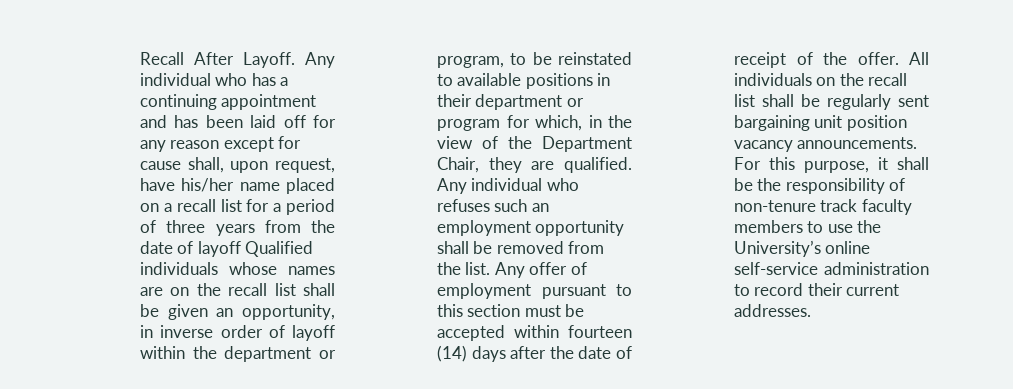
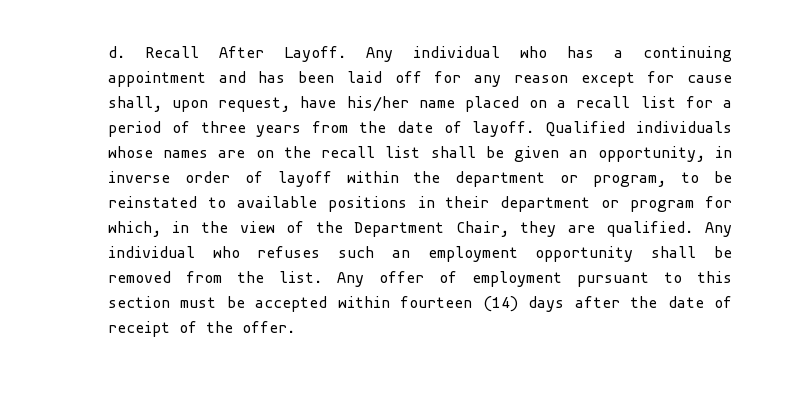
+ d.
- Any individual who has a continuing appointment and has been laid off for any reason except for cause shall, upon request, have his/her name placed on a recall list for a period of three years from the date of layoff Qualified individuals whose names are on the recall list shall be given an opportunity, in inverse order of layoff within the department or program, to be reinstated to available positions in their department or program for which, in the view of the Department Chair, they are qualified.
+ Any individual who has a continuing appointment and has been laid off for any reason except for cause shall, upon request, have his/her name placed on a recall list for a period of three years from the date of layoff. Qualified individuals whose names are on the recall list shall be given an opportunity, in inverse order of layoff within the department or program, to be reinstated to available positions in their department or program for which, in the view of the Department Chair, they are qualified.
- All individuals on the recall list shall be regularly sent bargaining unit position vacancy announcements. For this purpose, it shall be the responsibility of non-tenure track faculty members to use the University’s online self-service administration to record their current addresses.

